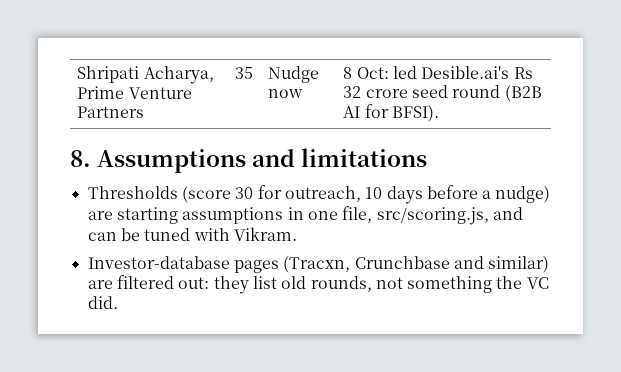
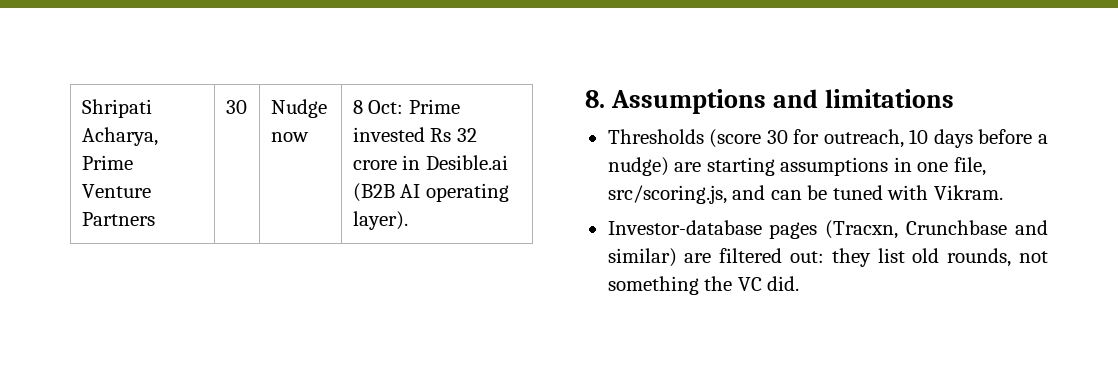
- Shripati Acharya, Prime Venture Partners | 35 | Nudge now | 8 Oct: led Desible.ai's Rs 32 crore seed round (B2B AI for BFSI).
+ Shripati Acharya, Prime Venture Partners | 30 | Nudge now | 8 Oct: Prime invested Rs 32 crore in Desible.ai (B2B AI operating layer).

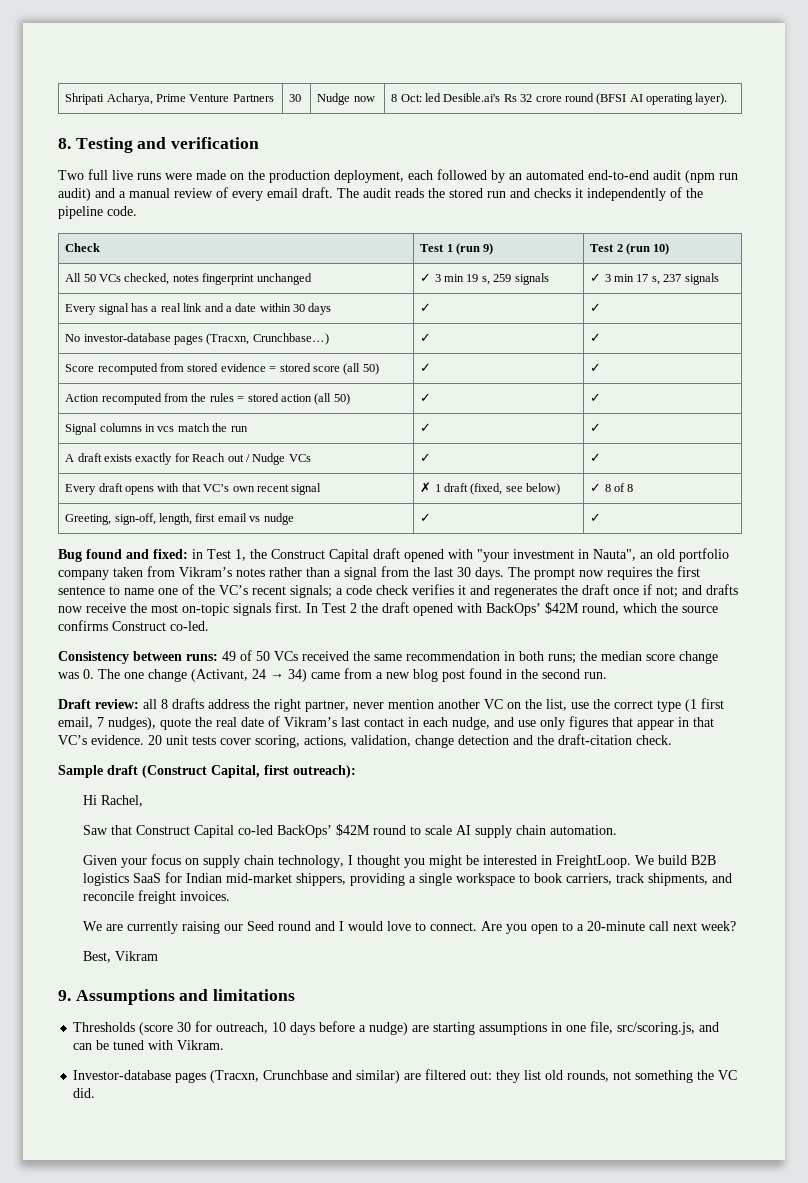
- Shripati Acharya, Prime Venture Partners | 30 | Nudge now | 8 Oct: Prime invested Rs 32 crore in Desible.ai (B2B AI operating layer).
+ Shripati Acharya, Prime Venture Partners | 30 | Nudge now | 8 Oct: led Desible.ai's Rs 32 crore round (BFSI AI operating layer).
- 8. Assumptions and limitations
+ 8. Testing and verification
+ Two full live runs were made on the production deployment, each followed by an automated end-to-end audit (npm run audit) and a manual review of every email draft. The audit reads the stored run and checks it independently of the pipeline code.
+ Check | Test 1 (run 9) | Test 2 (run 10)
+ All 50 VCs checked, notes fingerprint unchanged | ✓ 3 min 19 s, 259 signals | ✓ 3 min 17 s, 237 signals
+ Every signal has a real link and a date within 30 days | ✓ | ✓
+ No investor-database pages (Tracxn, Crunchbase…) | ✓ | ✓
+ Score recomputed from stored evidence = stored score (all 50) | ✓ | ✓
+ Action recomputed from the rules = stored action (all 50) | ✓ | ✓
+ Signal columns in vcs match the run | ✓ | ✓
+ A draft exists exactly for Reach out / Nudge VCs | ✓ | ✓
+ Every draft opens with that VC’s own recent signal | ✗ 1 draft (fixed, see below) | ✓ 8 of 8
+ Greeting, sign-off, length, first email vs nudge | ✓ | ✓
+ Bug found and fixed: in Test 1, the Construct Capital draft opened with "your investment in Nauta", an old portfolio company taken from Vikram’s notes rather than a signal from the last 30 days. The prompt now requires the first sentence to name one of the VC’s recent signals; a code check verifies it and regenerates the draft once if not; and drafts now receive the most on-topic signals first. In Test 2 the draft opened with BackOps’ $42M round, which the source confirms Construct co-led.
+ Consistency between runs: 49 of 50 VCs received the same recommendation in both runs; the median score change was 0. The one change (Activant, 24 → 34) came from a new blog post found in the second run.
+ Draft review: all 8 drafts address the right partner, never mention another VC on the list, use the correct type (1 first email, 7 nudges), quote the real date of Vikram’s last contact in each nudge, and use only figures that appear in that VC’s evidence. 20 unit tests cover scoring, actions, validation, change detection and the draft-citation check.
+ Sample draft (Construct Capital, first outreach):
+ Hi Rachel,
+ Saw that Construct Capital co-led BackOps’ $42M round to scale AI supply chain automation.
+ Given your focus on supply chain technology, I thought you might be interested in FreightLoop. We build B2B logistics SaaS for Indian mid-market shippers, providing a single workspace to book carriers, track shipments, and reconcile freight invoices.
+ We are currently raising our Seed round and I would love to connect. Are you open to a 20-minute call next week?
+ Best, Vikram
+ 9. Assumptions and limitations

